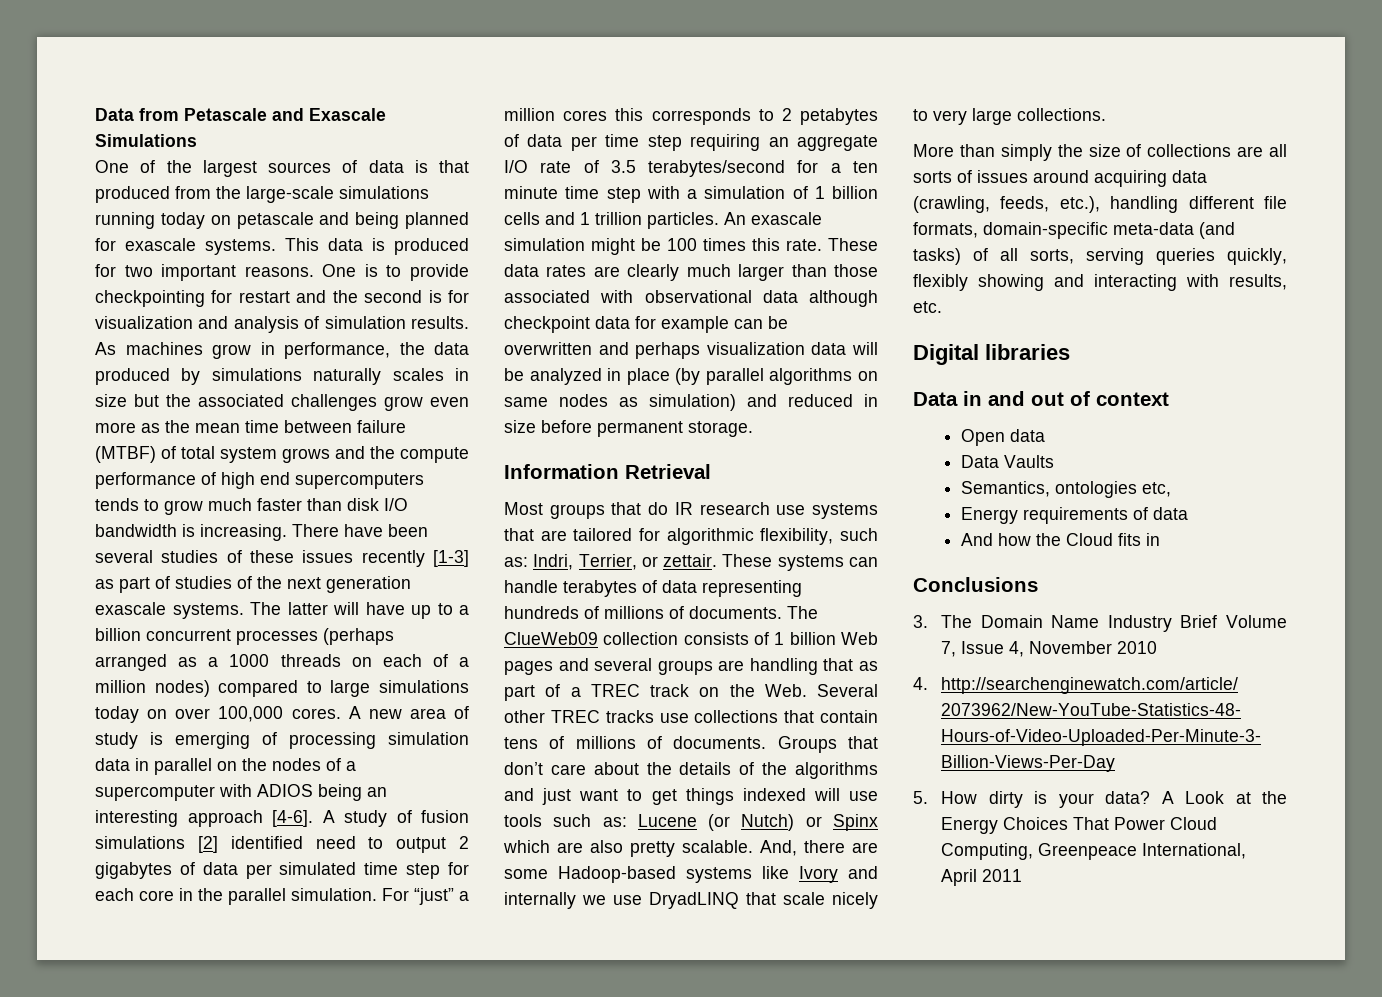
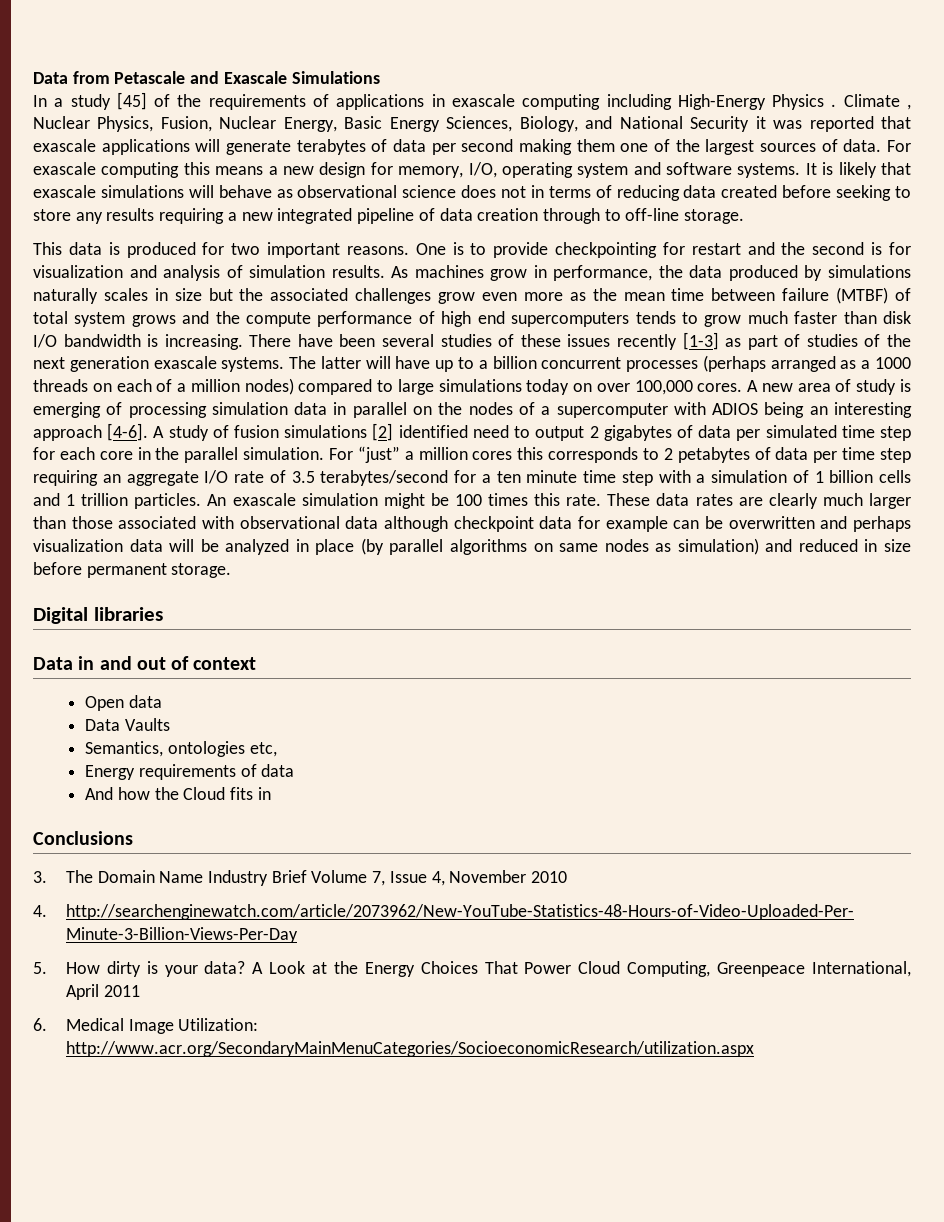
- One of the largest sources of data is that produced from the large-scale simulations running today on petascale and being planned for exascale systems. This data is produced for two important reasons.
+ In a study [45] of the requirements of applications in exascale computing including High-Energy Physics . Climate , Nuclear Physics, Fusion, Nuclear Energy, Basic Energy Sciences, Biology, and National Security it was reported that exascale applications will generate terabytes of data per second making them one of the largest sources of data. For exascale computing this means a new design for memory, I/O, operating system and software systems. It is likely that exascale simulations will behave as observational science does not in terms of reducing data created before seeking to store any results requiring a new integrated pipeline of data creation through to off-line storage.
+ This data is produced for two important reasons.
- Information Retrieval
- Most groups that do IR research use systems that are tailored for algorithmic flexibility, such as: Indri, Terrier, or zettair. These systems can handle terabytes of data representing hundreds of millions of documents. The ClueWeb09 collection consists of 1 billion Web pages and several groups are handling that as part of a TREC track on the Web. Several other TREC tracks use collections that contain tens of millions of documents. Groups that don’t care about the details of the algorithms and just want to get things indexed will use tools such as: Lucene (or Nutch) or Spinx which are also pretty scalable. And, there are some Hadoop-based systems like Ivory and internally we use DryadLINQ that scale nicely to very large collections.
- More than simply the size of collections are all sorts of issues around acquiring data (crawling, feeds, etc.), handling different file formats, domain-specific meta-data (and tasks) of all sorts, serving queries quickly, flexibly showing and interacting with results, etc.
+ 6. Medical Image Utilization: http://www.acr.org/SecondaryMainMenuCategories/SocioeconomicResearch/utilization.aspx

